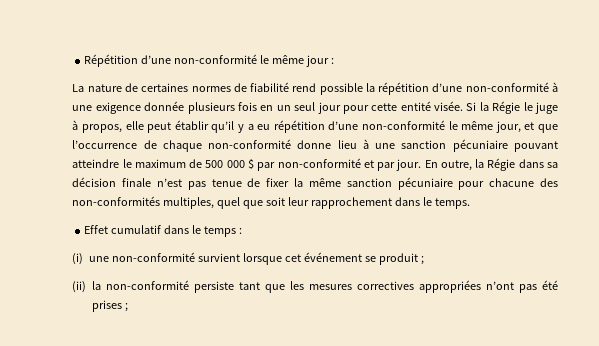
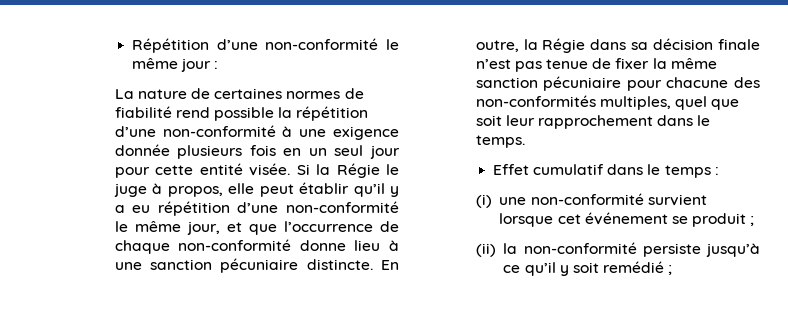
- Si la Régie le juge à propos, elle peut établir qu’il y a eu répétition d’une non-conformité le même jour, et que l’occurrence de chaque non-conformité donne lieu à une sanction pécuniaire pouvant atteindre le maximum de 500 000 $ par non-conformité et par jour.
+ Si la Régie le juge à propos, elle peut établir qu’il y a eu répétition d’une non-conformité le même jour, et que l’occurrence de chaque non-conformité donne lieu à une sanction pécuniaire distincte.
- (ii) la non-conformité persiste tant que les mesures correctives appropriées n’ont pas été prises ;
+ (ii) la non-conformité persiste jusqu’à ce qu’il y soit remédié ;

